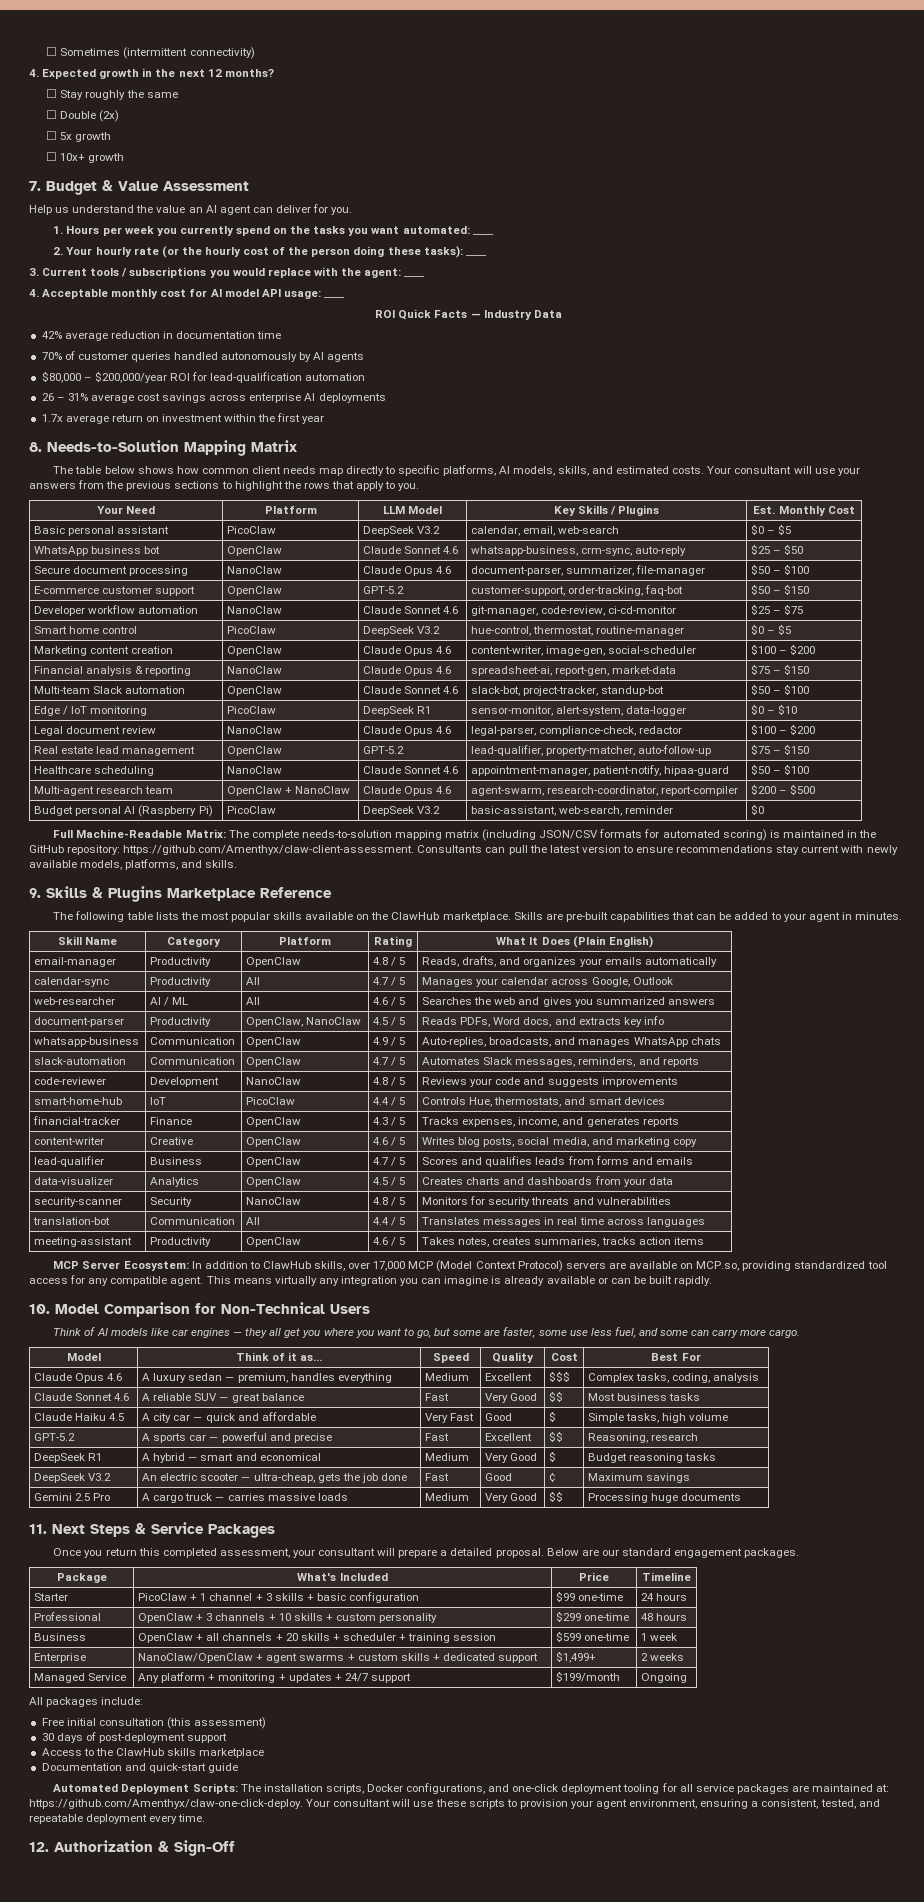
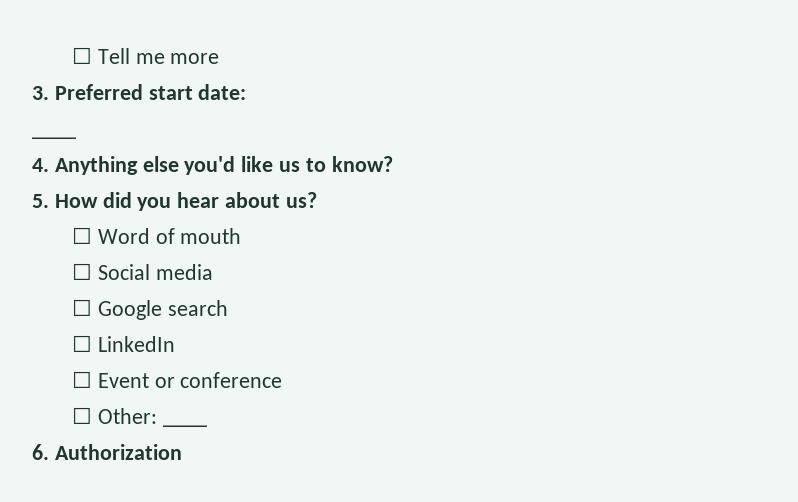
- ☐ Sometimes (intermittent connectivity)
- 4. Expected growth in the next 12 months?
- ☐ Stay roughly the same
- ☐ Double (2x)
- ☐ 5x growth
- ☐ 10x+ growth
- 7. Budget & Value Assessment
- Help us understand the value an AI agent can deliver for you.
- 1. Hours per week you currently spend on the tasks you want automated: ____
- 2. Your hourly rate (or the hourly cost of the person doing these tasks): ____
- 3. Current tools / subscriptions you would replace with the agent: ____
- 4. Acceptable monthly cost for AI model API usage: ____
- ROI Quick Facts — Industry Data
- 42% average reduction in documentation time
- 70% of customer queries handled autonomously by AI agents
- $80,000 – $200,000/year ROI for lead-qualification automation
- 26 – 31% average cost savings across enterprise AI deployments
- 1.7x average return on investment within the first year
- 8. Needs-to-Solution Mapping Matrix
- The table below shows how common client needs map directly to specific platforms, AI models, skills, and estimated costs. Your consultant will use your answers from the previous sections to highlight the rows that apply to you.
- Your Need | Platform | LLM Model | Key Skills / Plugins | Est. Monthly Cost
- Basic personal assistant | PicoClaw | DeepSeek V3.2 | calendar, email, web-search | $0 – $5
- WhatsApp business bot | OpenClaw | Claude Sonnet 4.6 | whatsapp-business, crm-sync, auto-reply | $25 – $50
- Secure document processing | NanoClaw | Claude Opus 4.6 | document-parser, summarizer, file-manager | $50 – $100
- E-commerce customer support | OpenClaw | GPT-5.2 | customer-support, order-tracking, faq-bot | $50 – $150
- Developer workflow automation | NanoClaw | Claude Sonnet 4.6 | git-manager, code-review, ci-cd-monitor | $25 – $75
- Smart home control | PicoClaw | DeepSeek V3.2 | hue-control, thermostat, routine-manager | $0 – $5
- Marketing content creation | OpenClaw | Claude Opus 4.6 | content-writer, image-gen, social-scheduler | $100 – $200
- Financial analysis & reporting | NanoClaw | Claude Opus 4.6 | spreadsheet-ai, report-gen, market-data | $75 – $150
- Multi-team Slack automation | OpenClaw | Claude Sonnet 4.6 | slack-bot, project-tracker, standup-bot | $50 – $100
- Edge / IoT monitoring | PicoClaw | DeepSeek R1 | sensor-monitor, alert-system, data-logger | $0 – $10
- Legal document review | NanoClaw | Claude Opus 4.6 | legal-parser, compliance-check, redactor | $100 – $200
- Real estate lead management | OpenClaw | GPT-5.2 | lead-qualifier, property-matcher, auto-follow-up | $75 – $150
- Healthcare scheduling | NanoClaw | Claude Sonnet 4.6 | appointment-manager, patient-notify, hipaa-guard | $50 – $100
- Multi-agent research team | OpenClaw + NanoClaw | Claude Opus 4.6 | agent-swarm, research-coordinator, report-compiler | $200 – $500
- Budget personal AI (Raspberry Pi) | PicoClaw | DeepSeek V3.2 | basic-assistant, web-search, reminder | $0
- Full Machine-Readable Matrix: The complete needs-to-solution mapping matrix (including JSON/CSV formats for automated scoring) is maintained in the GitHub repository: https://github.com/Amenthyx/claw-client-assessment. Consultants can pull the latest version to ensure recommendations stay current with newly available models, platforms, and skills.
- 9. Skills & Plugins Marketplace Reference
- The following table lists the most popular skills available on the ClawHub marketplace. Skills are pre-built capabilities that can be added to your agent in minutes.
- Skill Name | Category | Platform | Rating | What It Does (Plain English)
- email-manager | Productivity | OpenClaw | 4.8 / 5 | Reads, drafts, and organizes your emails automatically
- calendar-sync | Productivity | All | 4.7 / 5 | Manages your calendar across Google, Outlook
- web-researcher | AI / ML | All | 4.6 / 5 | Searches the web and gives you summarized answers
- document-parser | Productivity | OpenClaw, NanoClaw | 4.5 / 5 | Reads PDFs, Word docs, and extracts key info
- whatsapp-business | Communication | OpenClaw | 4.9 / 5 | Auto-replies, broadcasts, and manages WhatsApp chats
- slack-automation | Communication | OpenClaw | 4.7 / 5 | Automates Slack messages, reminders, and reports
- code-reviewer | Development | NanoClaw | 4.8 / 5 | Reviews your code and suggests improvements
- smart-home-hub | IoT | PicoClaw | 4.4 / 5 | Controls Hue, thermostats, and smart devices
- financial-tracker | Finance | OpenClaw | 4.3 / 5 | Tracks expenses, income, and generates reports
- content-writer | Creative | OpenClaw | 4.6 / 5 | Writes blog posts, social media, and marketing copy
- lead-qualifier | Business | OpenClaw | 4.7 / 5 | Scores and qualifies leads from forms and emails
- data-visualizer | Analytics | OpenClaw | 4.5 / 5 | Creates charts and dashboards from your data
- security-scanner | Security | NanoClaw | 4.8 / 5 | Monitors for security threats and vulnerabilities
- translation-bot | Communication | All | 4.4 / 5 | Translates messages in real time across languages
- meeting-assistant | Productivity | OpenClaw | 4.6 / 5 | Takes notes, creates summaries, tracks action items
- MCP Server Ecosystem: In addition to ClawHub skills, over 17,000 MCP (Model Context Protocol) servers are available on MCP.so, providing standardized tool access for any compatible agent. This means virtually any integration you can imagine is already available or can be built rapidly.
- 10. Model Comparison for Non-Technical Users
- Think of AI models like car engines — they all get you where you want to go, but some are faster, some use less fuel, and some can carry more cargo.
- Model | Think of it as… | Speed | Quality | Cost | Best For
- Claude Opus 4.6 | A luxury sedan — premium, handles everything | Medium | Excellent | $$$ | Complex tasks, coding, analysis
- Claude Sonnet 4.6 | A reliable SUV — great balance | Fast | Very Good | $$ | Most business tasks
- Claude Haiku 4.5 | A city car — quick and affordable | Very Fast | Good | $ | Simple tasks, high volume
- GPT-5.2 | A sports car — powerful and precise | Fast | Excellent | $$ | Reasoning, research
- DeepSeek R1 | A hybrid — smart and economical | Medium | Very Good | $ | Budget reasoning tasks
- DeepSeek V3.2 | An electric scooter — ultra-cheap, gets the job done | Fast | Good | ¢ | Maximum savings
- Gemini 2.5 Pro | A cargo truck — carries massive loads | Medium | Very Good | $$ | Processing huge documents
- 11. Next Steps & Service Packages
- Once you return this completed assessment, your consultant will prepare a detailed proposal. Below are our standard engagement packages.
- Package | What's Included | Price | Timeline
- Starter | PicoClaw + 1 channel + 3 skills + basic configuration | $99 one-time | 24 hours
- Professional | OpenClaw + 3 channels + 10 skills + custom personality | $299 one-time | 48 hours
- Business | OpenClaw + all channels + 20 skills + scheduler + training session | $599 one-time | 1 week
- Enterprise | NanoClaw/OpenClaw + agent swarms + custom skills + dedicated support | $1,499+ | 2 weeks
- Managed Service | Any platform + monitoring + updates + 24/7 support | $199/month | Ongoing
- All packages include:
- Free initial consultation (this assessment)
- 30 days of post-deployment support
- Access to the ClawHub skills marketplace
- Documentation and quick-start guide
- Automated Deployment Scripts: The installation scripts, Docker configurations, and one-click deployment tooling for all service packages are maintained at: https://github.com/Amenthyx/claw-one-click-deploy. Your consultant will use these scripts to provision your agent environment, ensuring a consistent, tested, and repeatable deployment every time.
- 12. Authorization & Sign-Off
+ ☐ Tell me more
+ 3. Preferred start date:
+ ____
+ 4. Anything else you'd like us to know?
+ 5. How did you hear about us?
+ ☐ Word of mouth
+ ☐ Social media
+ ☐ Google search
+ ☐ LinkedIn
+ ☐ Event or conference
+ ☐ Other: ____
+ 6. Authorization

